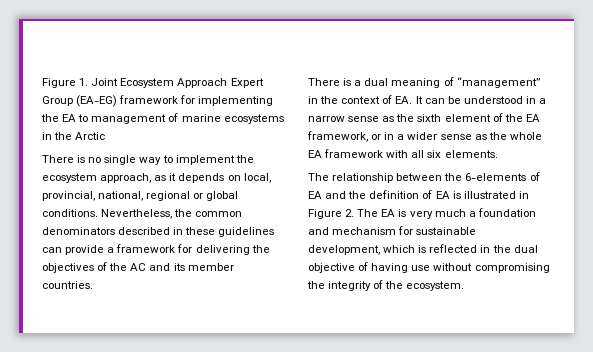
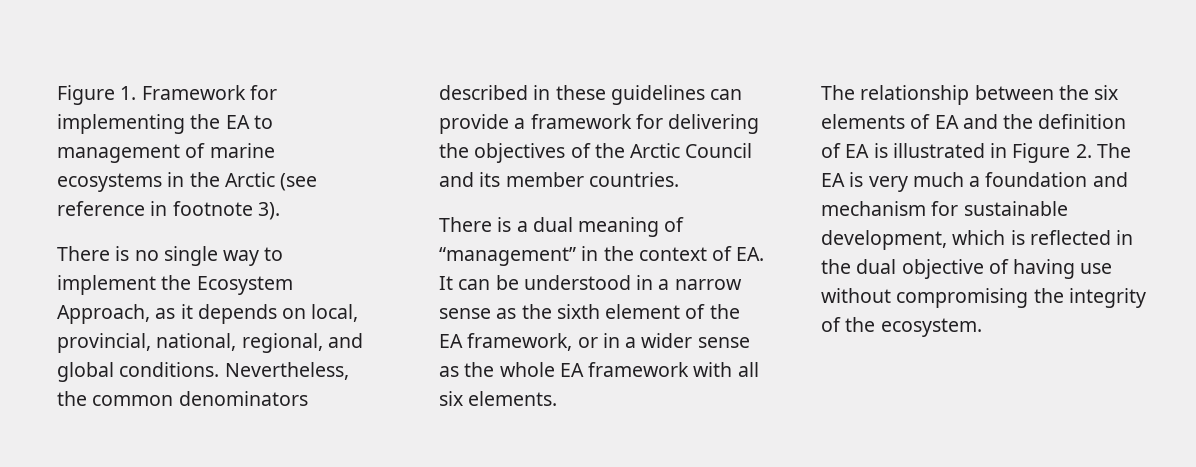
- Figure 1. Joint Ecosystem Approach Expert Group (EA-EG) framework for implementing the EA to management of marine ecosystems in the Arctic
+ Figure 1. Framework for implementing the EA to management of marine ecosystems in the Arctic (see reference in footnote 3).
- There is no single way to implement the ecosystem approach, as it depends on local, provincial, national, regional or global conditions.
+ There is no single way to implement the Ecosystem Approach, as it depends on local, provincial, national, regional, and global conditions.
- Nevertheless, the common denominators described in these guidelines can provide a framework for delivering the objectives of the AC and its member countries.
+ Nevertheless, the common denominators described in these guidelines can provide a framework for delivering the objectives of the Arctic Council and its member countries.
- The relationship between the 6-elements of EA and the definition of EA is illustrated in Figure 2. The EA is very much a foundation and mechanism for sustainable development, which is reflected in the dual objective of having use without compromising the integrity of the ecosystem.
+ The relationship between the six elements of EA and the definition of EA is illustrated in Figure 2. The EA is very much a foundation and mechanism for sustainable development, which is reflected in the dual objective of having use without compromising the integrity of the ecosystem.

